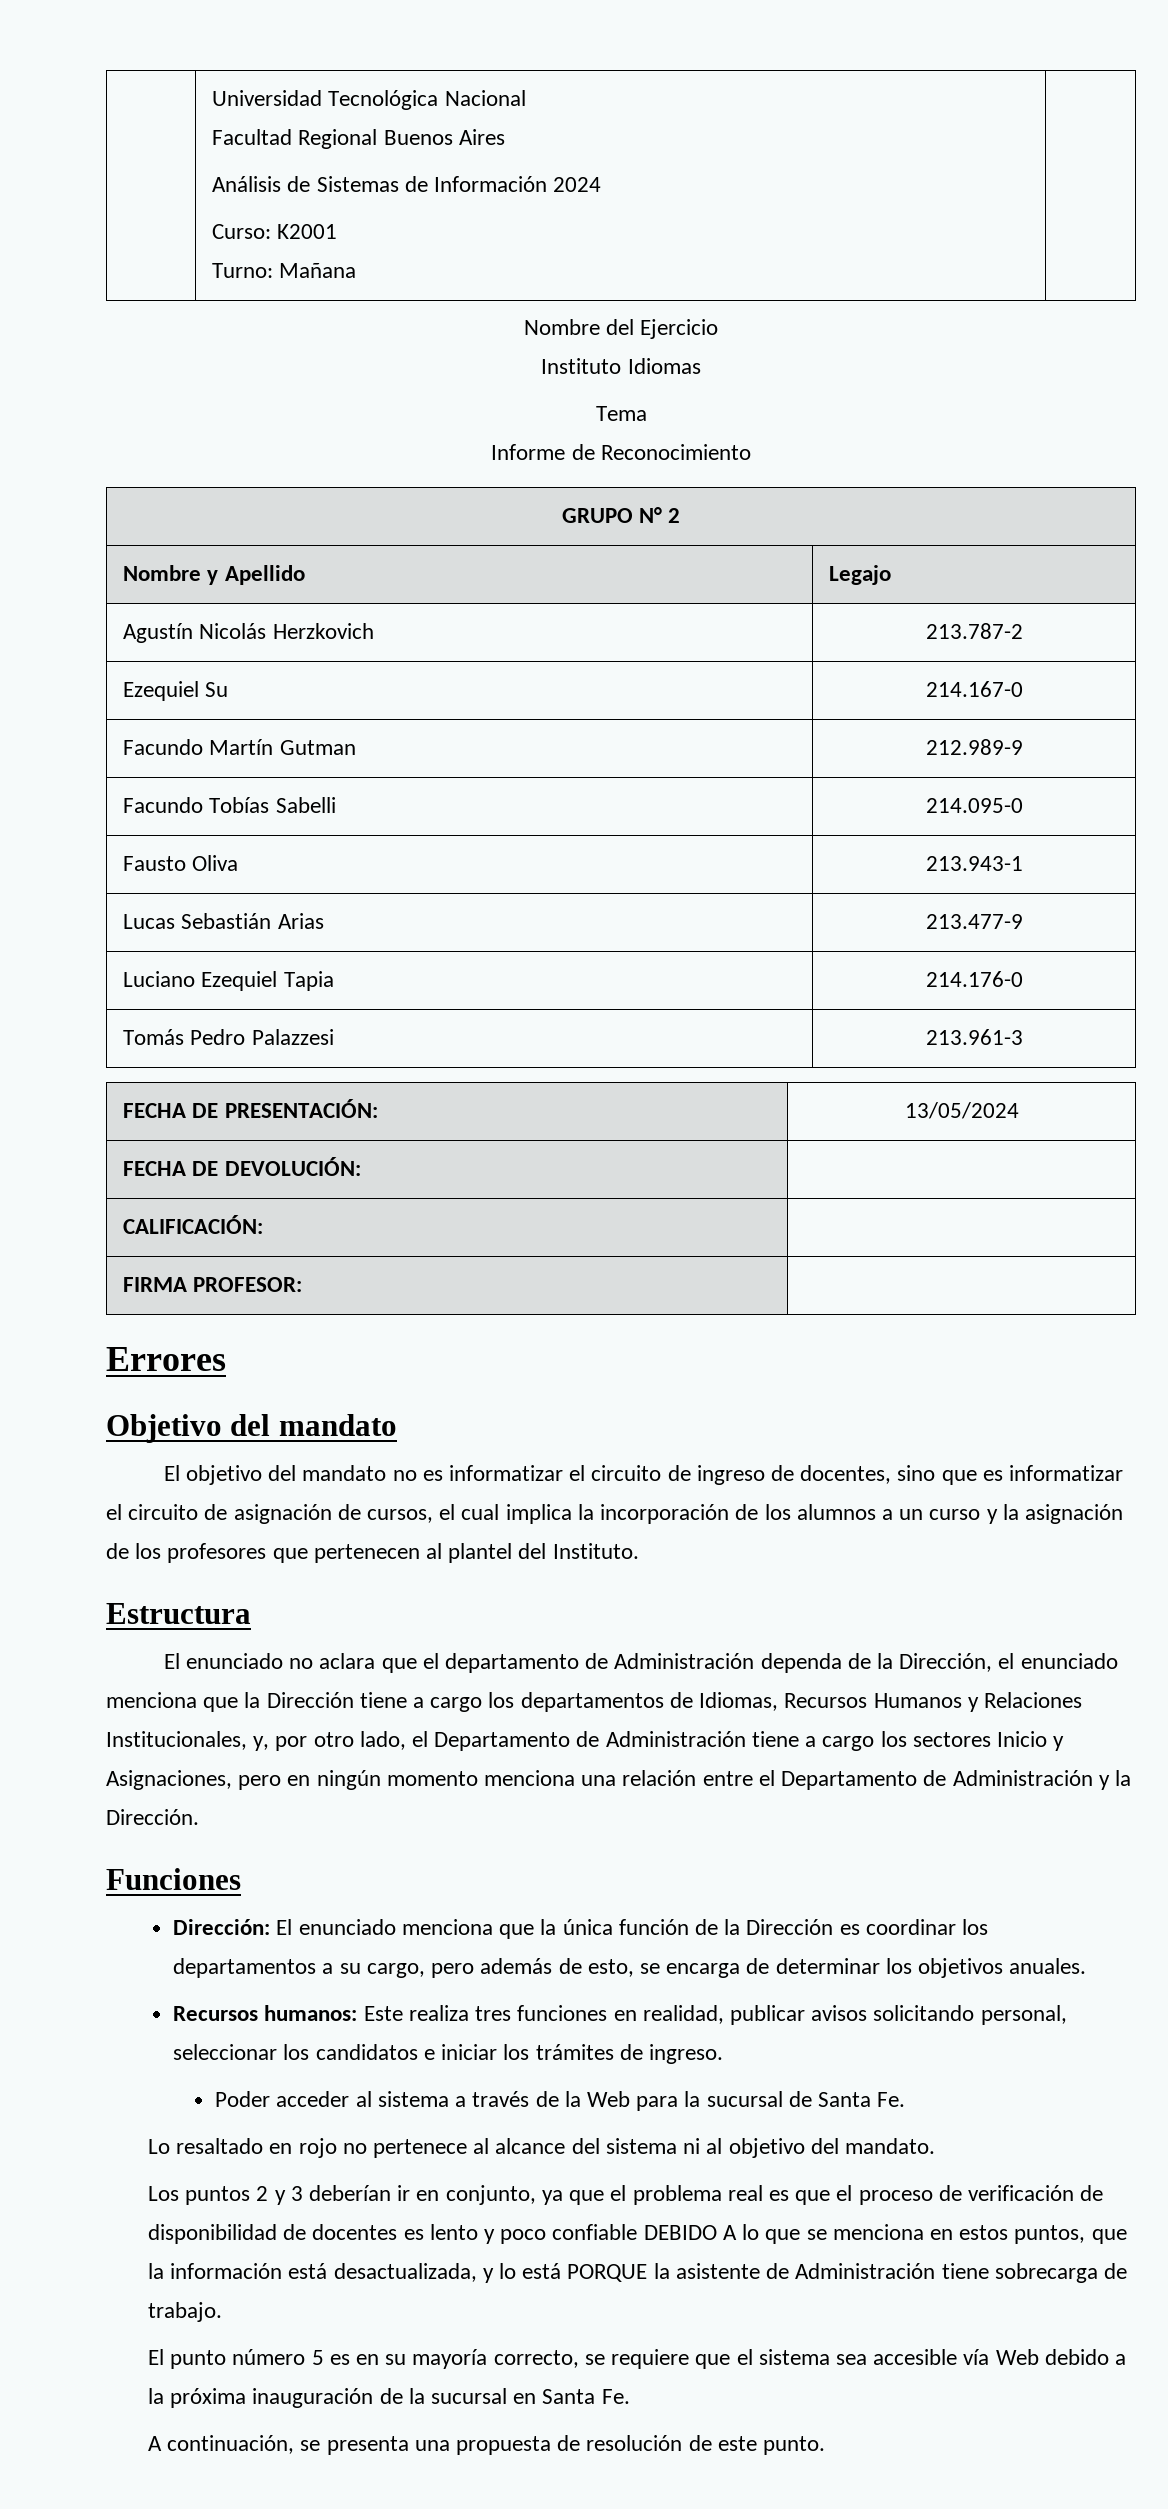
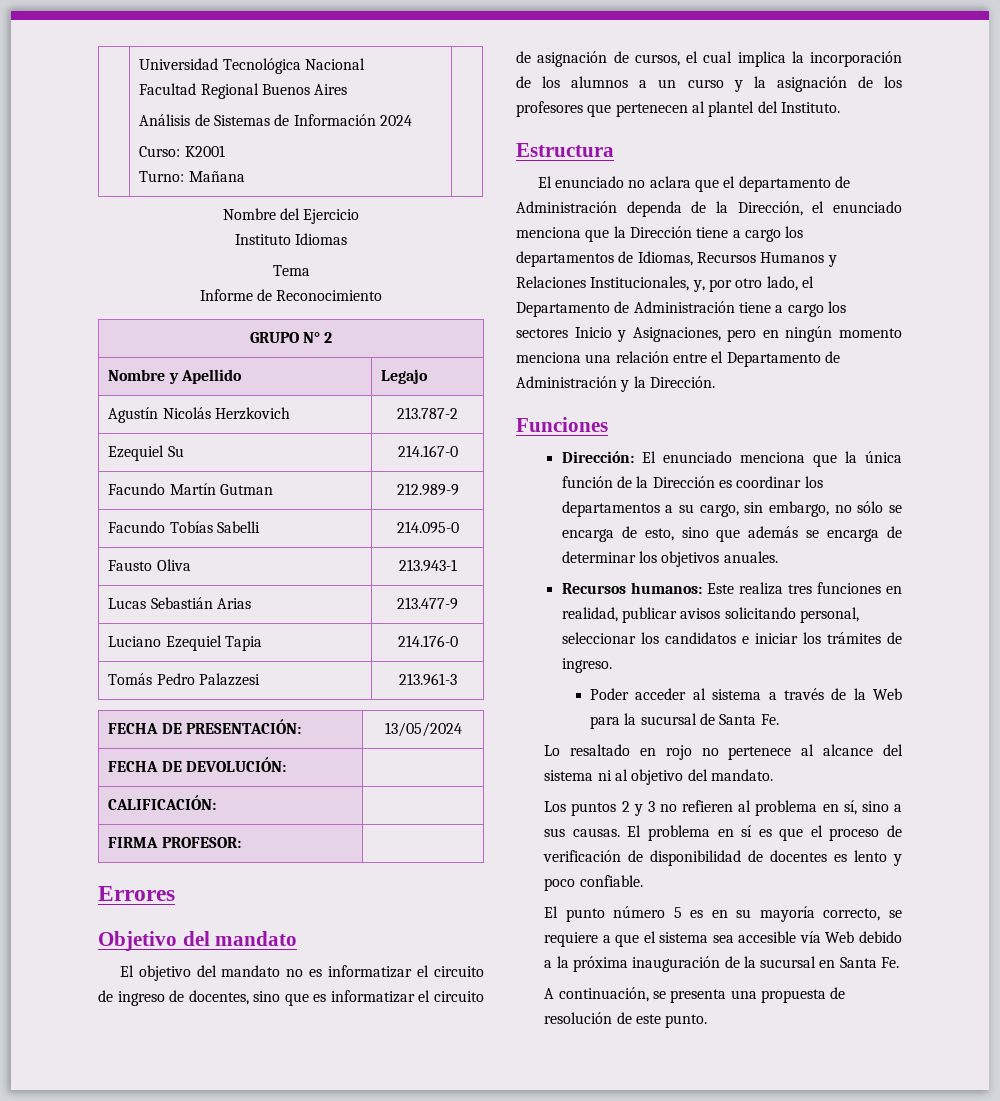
- Dirección: El enunciado menciona que la única función de la Dirección es coordinar los departamentos a su cargo, pero además de esto, se encarga de determinar los objetivos anuales.
+ Dirección: El enunciado menciona que la única función de la Dirección es coordinar los departamentos a su cargo, sin embargo, no sólo se encarga de esto, sino que además se encarga de determinar los objetivos anuales.
- Los puntos 2 y 3 deberían ir en conjunto, ya que el problema real es que el proceso de verificación de disponibilidad de docentes es lento y poco confiable DEBIDO A lo que se menciona en estos puntos, que la información está desactualizada, y lo está PORQUE la asistente de Administración tiene sobrecarga de trabajo.
+ Los puntos 2 y 3 no refieren al problema en sí, sino a sus causas. El problema en sí es que el proceso de verificación de disponibilidad de docentes es lento y poco confiable.
- El punto número 5 es en su mayoría correcto, se requiere que el sistema sea accesible vía Web debido a la próxima inauguración de la sucursal en Santa Fe.
+ El punto número 5 es en su mayoría correcto, se requiere a que el sistema sea accesible vía Web debido a la próxima inauguración de la sucursal en Santa Fe.

